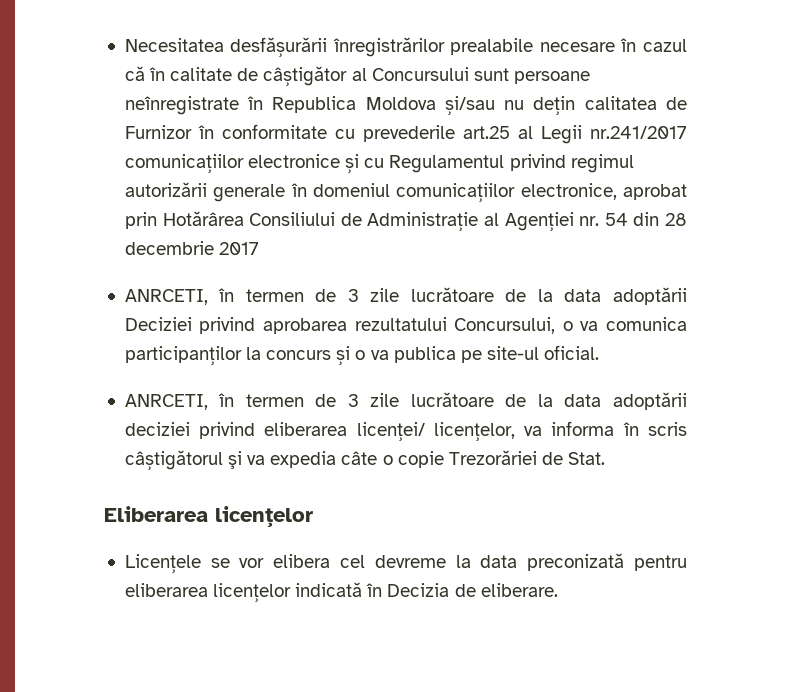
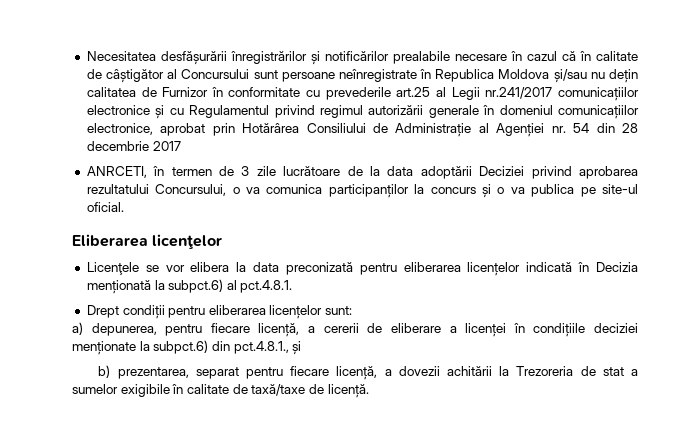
- Necesitatea desfășurării înregistrărilor prealabile necesare în cazul că în calitate de câștigător al Concursului sunt persoane neînregistrate în Republica Moldova și/sau nu dețin calitatea de Furnizor în conformitate cu prevederile art.25 al Legii nr.241/2017 comunicațiilor electronice și cu Regulamentul privind regimul autorizării generale în domeniul comunicațiilor electronice, aprobat prin Hotărârea Consiliului de Administrație al Agenției nr. 54 din 28 decembrie 2017
+ Necesitatea desfășurării înregistrărilor și notificărilor prealabile necesare în cazul că în calitate de câștigător al Concursului sunt persoane neînregistrate în Republica Moldova și/sau nu dețin calitatea de Furnizor în conformitate cu prevederile art.25 al Legii nr.241/2017 comunicațiilor electronice și cu Regulamentul privind regimul autorizării generale în domeniul comunicațiilor electronice, aprobat prin Hotărârea Consiliului de Administrație al Agenției nr. 54 din 28 decembrie 2017
- ANRCETI, în termen de 3 zile lucrătoare de la data adoptării deciziei privind eliberarea licenței/ licențelor, va informa în scris câștigătorul şi va expedia câte o copie Trezorăriei de Stat.
- Licenţele se vor elibera cel devreme la data preconizată pentru eliberarea licențelor indicată în Decizia de eliberare.
+ Licenţele se vor elibera la data preconizată pentru eliberarea licențelor indicată în Decizia menționată la subpct.6) al pct.4.8.1.
+ Drept condiții pentru eliberarea licențelor sunt:
+ a) depunerea, pentru fiecare licență, a cererii de eliberare a licenței în condițiile deciziei menționate la subpct.6) din pct.4.8.1., și
+ b) prezentarea, separat pentru fiecare licență, a dovezii achitării la Trezoreria de stat a sumelor exigibile în calitate de taxă/taxe de licență.

